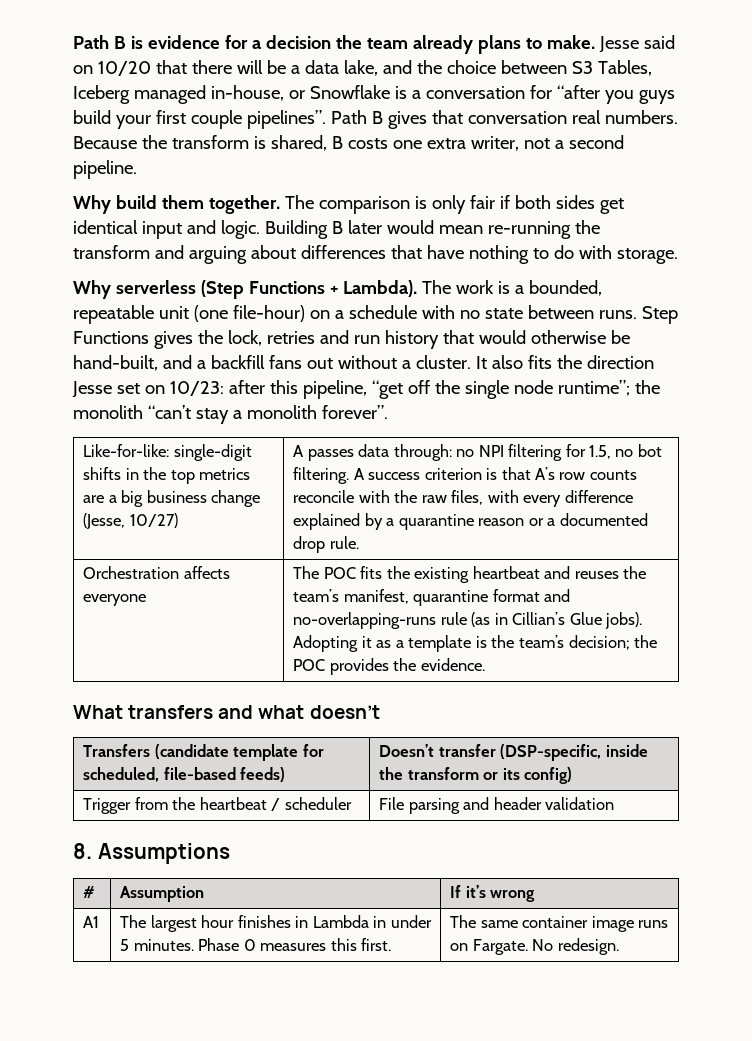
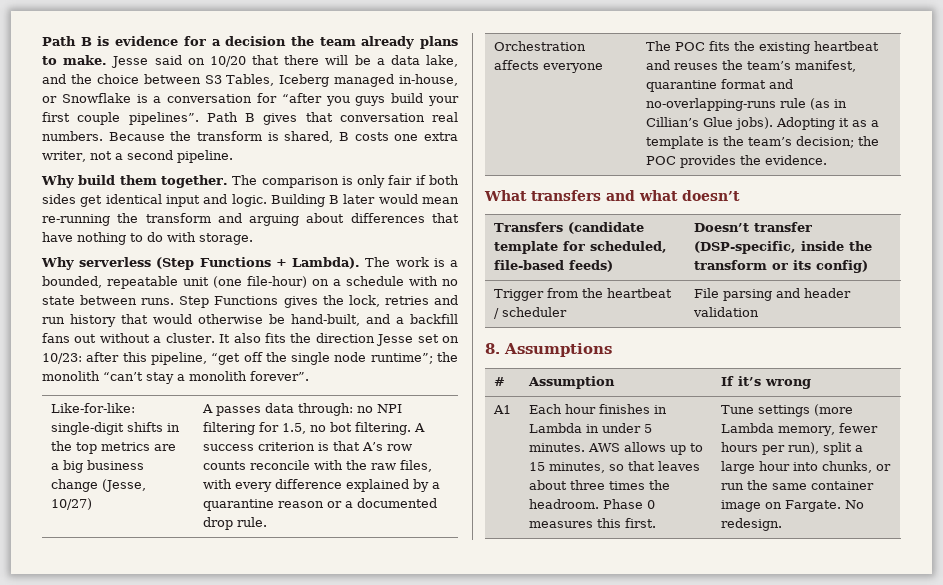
- The largest hour finishes in Lambda in under 5 minutes.
+ Each hour finishes in Lambda in under 5 minutes.
+ AWS allows up to 15 minutes, so that leaves about three times the headroom.
- The same container image runs on Fargate.
+ Tune settings (more Lambda memory, fewer hours per run), split a large hour into chunks, or run the same container image on Fargate.

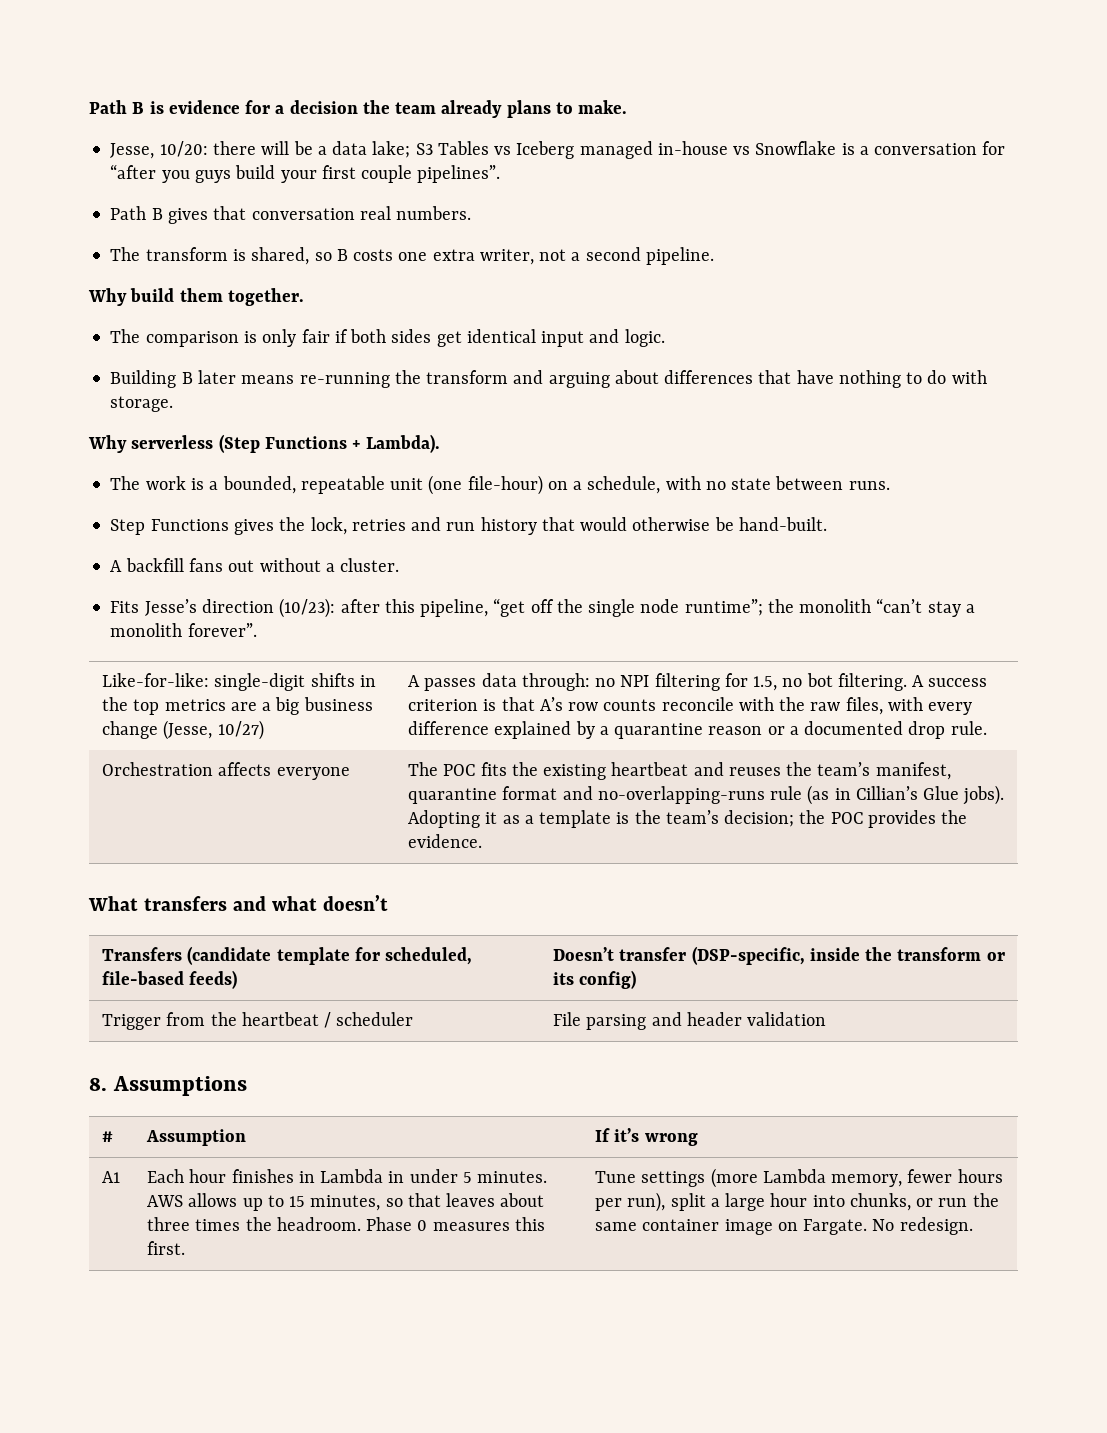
- Path B is evidence for a decision the team already plans to make. Jesse said on 10/20 that there will be a data lake, and the choice between S3 Tables, Iceberg managed in-house, or Snowflake is a conversation for “after you guys build your first couple pipelines”. Path B gives that conversation real numbers. Because the transform is shared, B costs one extra writer, not a second pipeline.
+ Path B is evidence for a decision the team already plans to make.
+ Jesse, 10/20: there will be a data lake; S3 Tables vs Iceberg managed in-house vs Snowflake is a conversation for “after you guys build your first couple pipelines”.
+ Path B gives that conversation real numbers.
+ The transform is shared, so B costs one extra writer, not a second pipeline.
- Why build them together. The comparison is only fair if both sides get identical input and logic. Building B later would mean re-running the transform and arguing about differences that have nothing to do with storage.
+ Why build them together.
+ The comparison is only fair if both sides get identical input and logic.
+ Building B later means re-running the transform and arguing about differences that have nothing to do with storage.
- Why serverless (Step Functions + Lambda). The work is a bounded, repeatable unit (one file-hour) on a schedule with no state between runs. Step Functions gives the lock, retries and run history that would otherwise be hand-built, and a backfill fans out without a cluster. It also fits the direction Jesse set on 10/23: after this pipeline, “get off the single node runtime”; the monolith “can’t stay a monolith forever”.
+ Why serverless (Step Functions + Lambda).
+ The work is a bounded, repeatable unit (one file-hour) on a schedule, with no state between runs.
+ Step Functions gives the lock, retries and run history that would otherwise be hand-built.
+ A backfill fans out without a cluster.
+ Fits Jesse’s direction (10/23): after this pipeline, “get off the single node runtime”; the monolith “can’t stay a monolith forever”.

